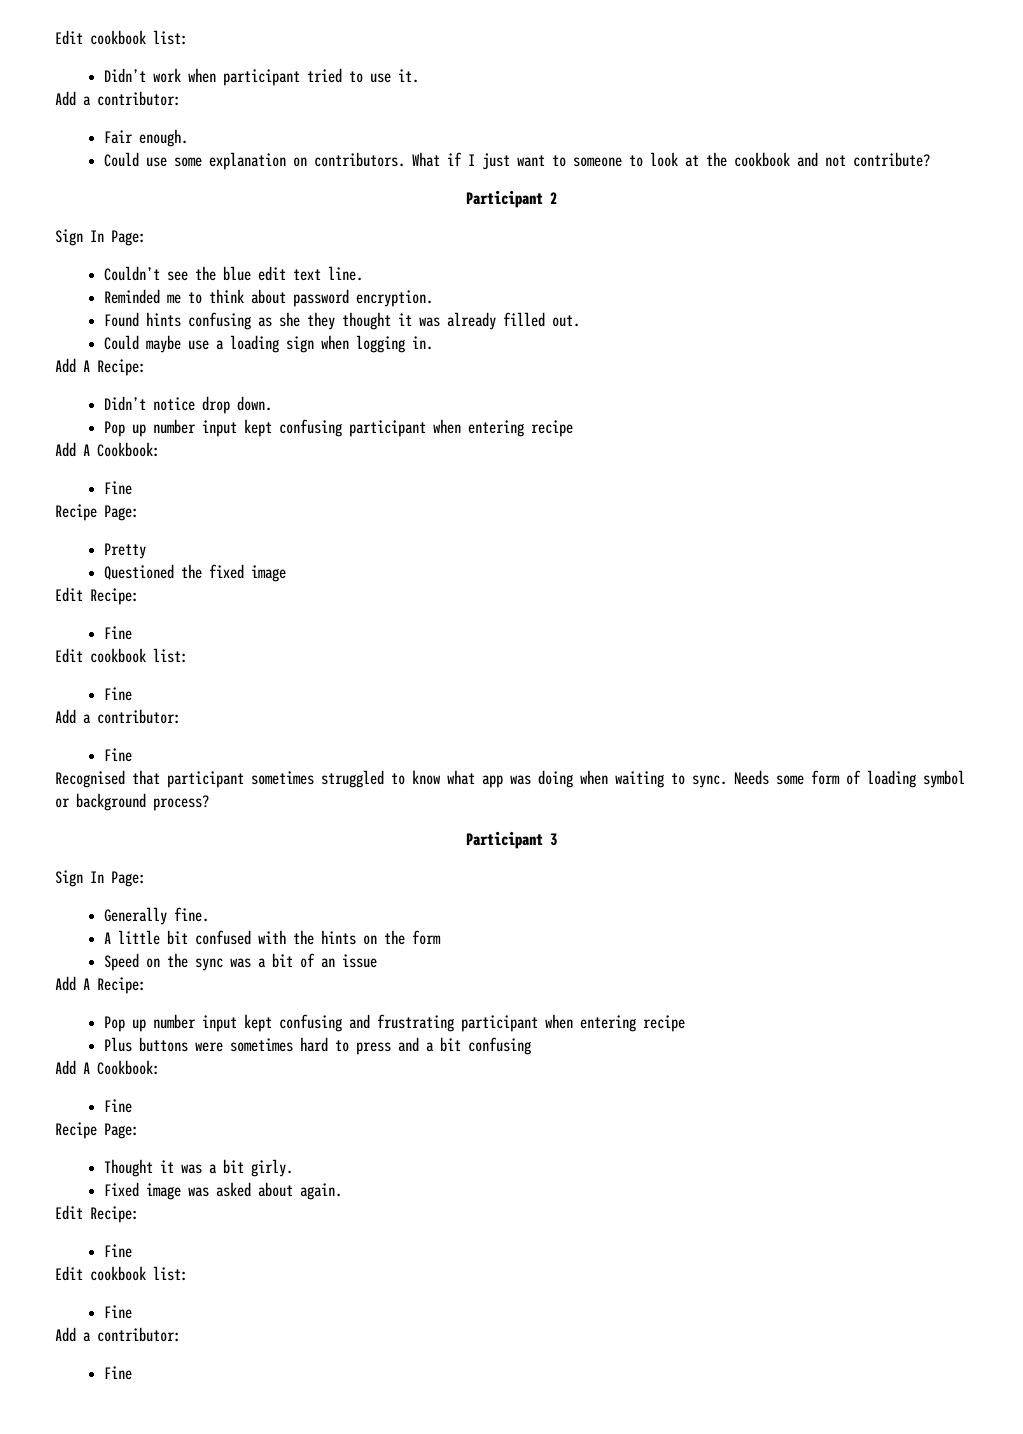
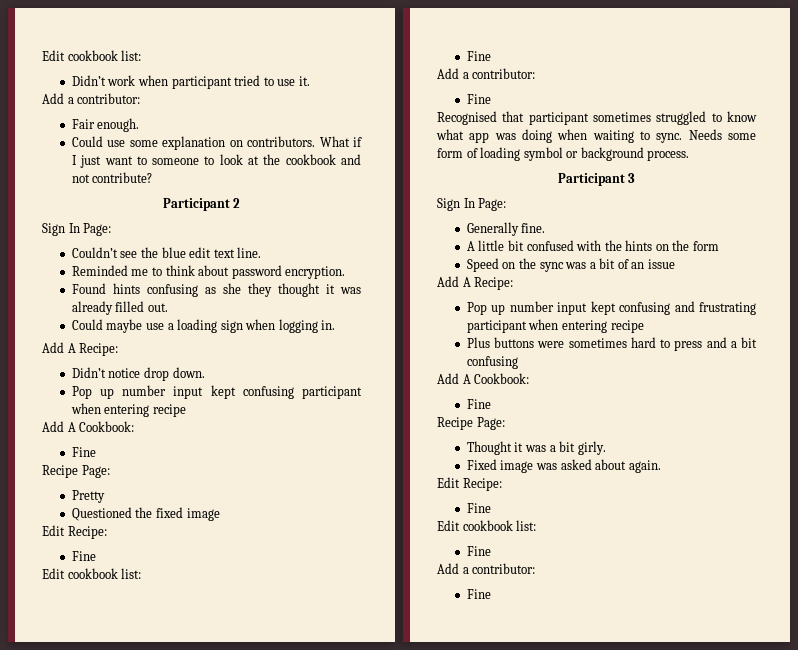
- Needs some form of loading symbol or background process?
+ Needs some form of loading symbol or background process.

